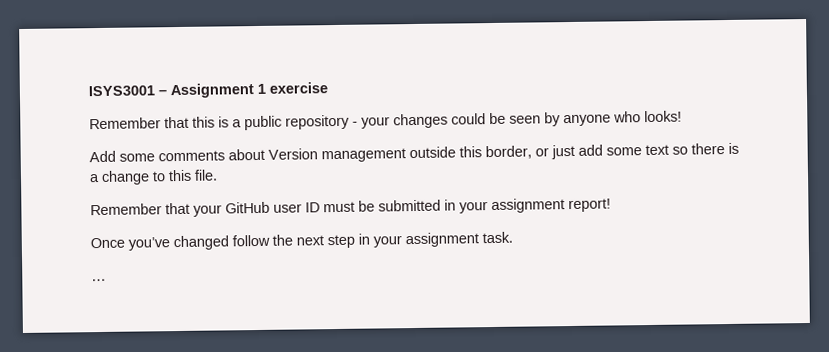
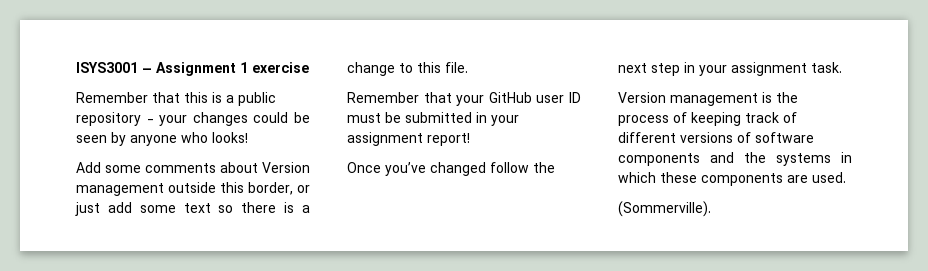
- …
+ Version management is the process of keeping track of different versions of software components and the systems in which these components are used.
+ (Sommerville).

